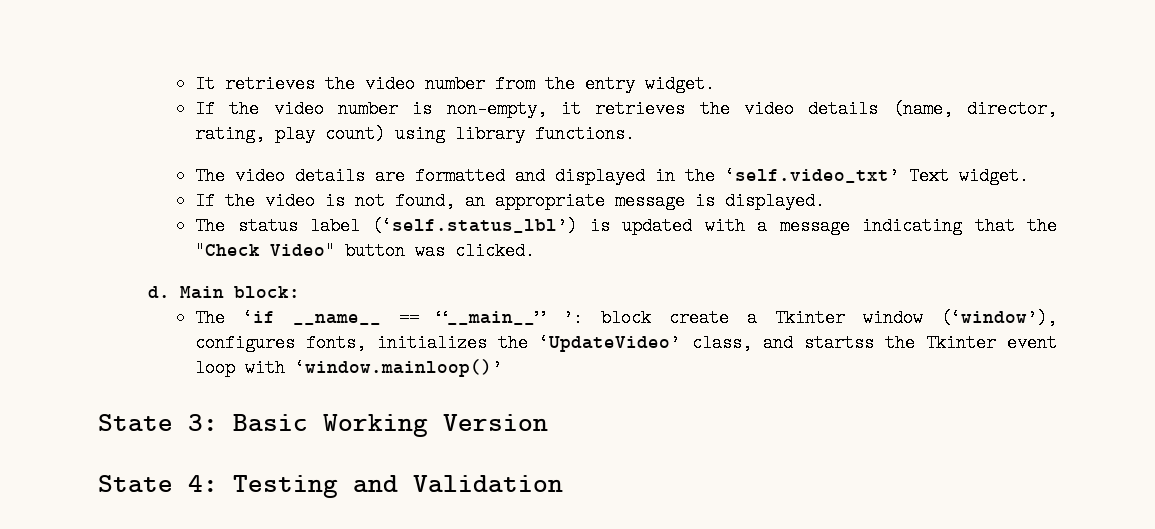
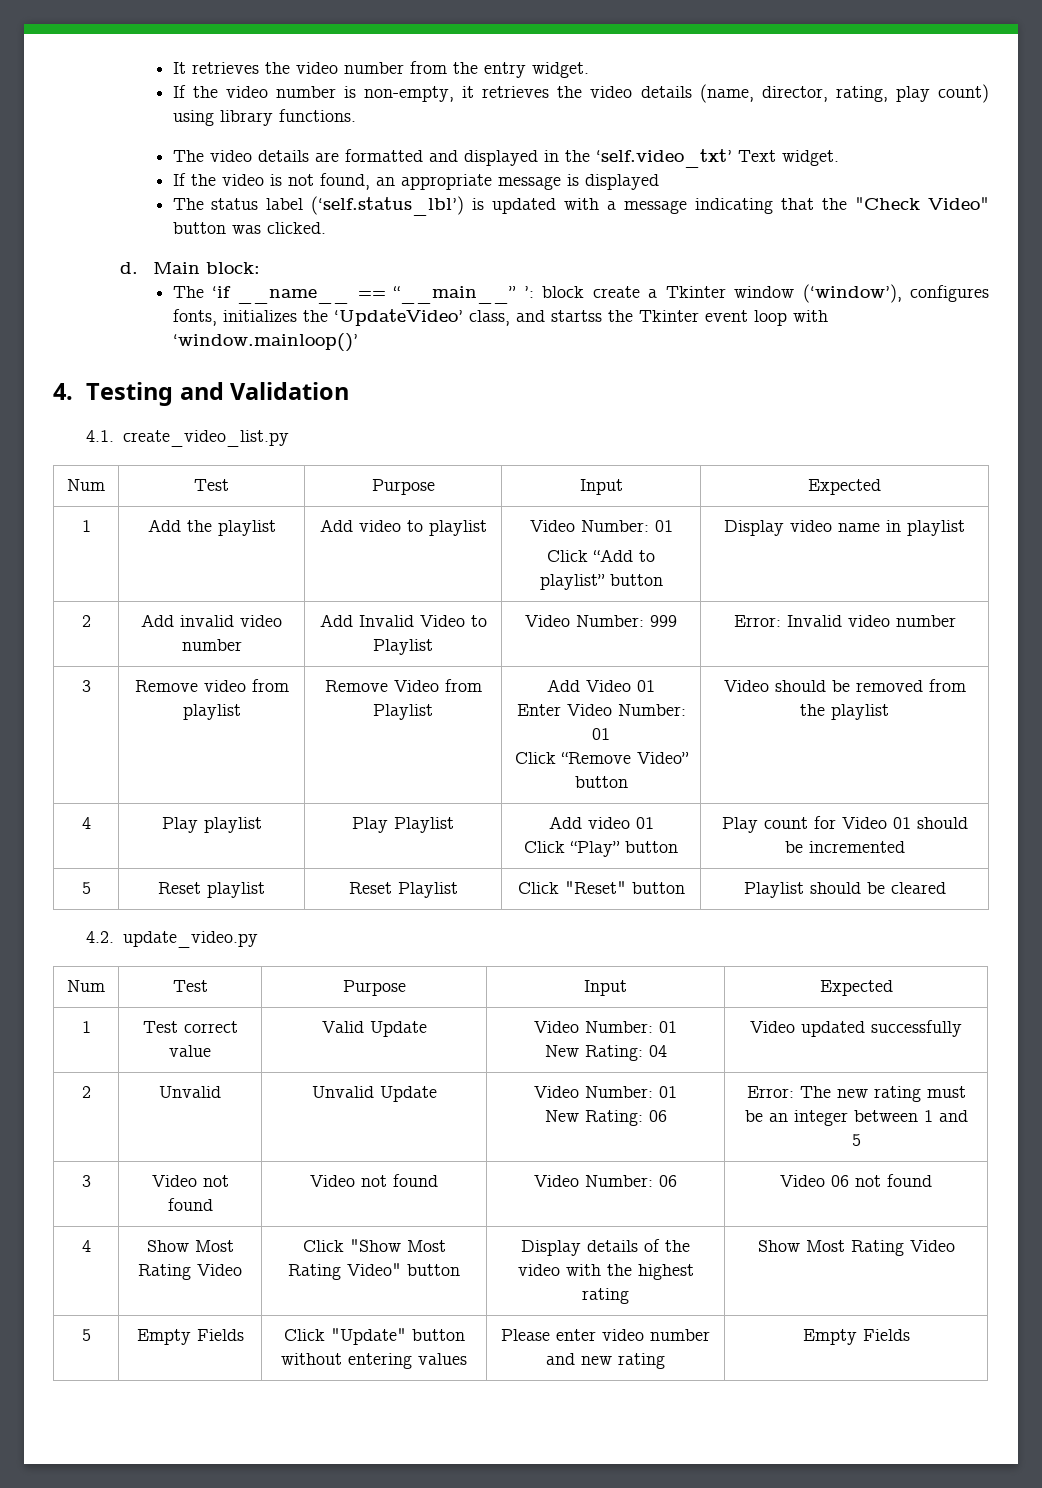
- If the video is not found, an appropriate message is displayed.
+ If the video is not found, an appropriate message is displayed
- State 3: Basic Working Version
- State 4: Testing and Validation
+ 4. Testing and Validation
+ 4.1. create_video_list.py
+ Num | Test | Purpose | Input | Expected
+ 1 | Add the playlist | Add video to playlist | Video Number: 01
+ Click “Add to playlist” button | Display video name in playlist
+ 2 | Add invalid video number | Add Invalid Video to Playlist | Video Number: 999 | Error: Invalid video number
+ 3 | Remove video from playlist | Remove Video from Playlist | Add Video 01
+ Enter Video Number: 01
+ Click “Remove Video” button | Video should be removed from the playlist
+ 4 | Play playlist | Play Playlist | Add video 01
+ Click “Play” button | Play count for Video 01 should be incremented
+ 5 | Reset playlist | Reset Playlist | Click "Reset" button | Playlist should be cleared
+ 4.2. update_video.py
+ Num | Test | Purpose | Input | Expected
+ 1 | Test correct value | Valid Update | Video Number: 01
+ New Rating: 04 | Video updated successfully
+ 2 | Unvalid | Unvalid Update | Video Number: 01
+ New Rating: 06 | Error: The new rating must be an integer between 1 and 5
+ 3 | Video not found | Video not found | Video Number: 06 | Video 06 not found
+ 4 | Show Most Rating Video | Click "Show Most Rating Video" button | Display details of the video with the highest rating | Show Most Rating Video
+ 5 | Empty Fields | Click "Update" button without entering values | Please enter video number and new rating | Empty Fields

